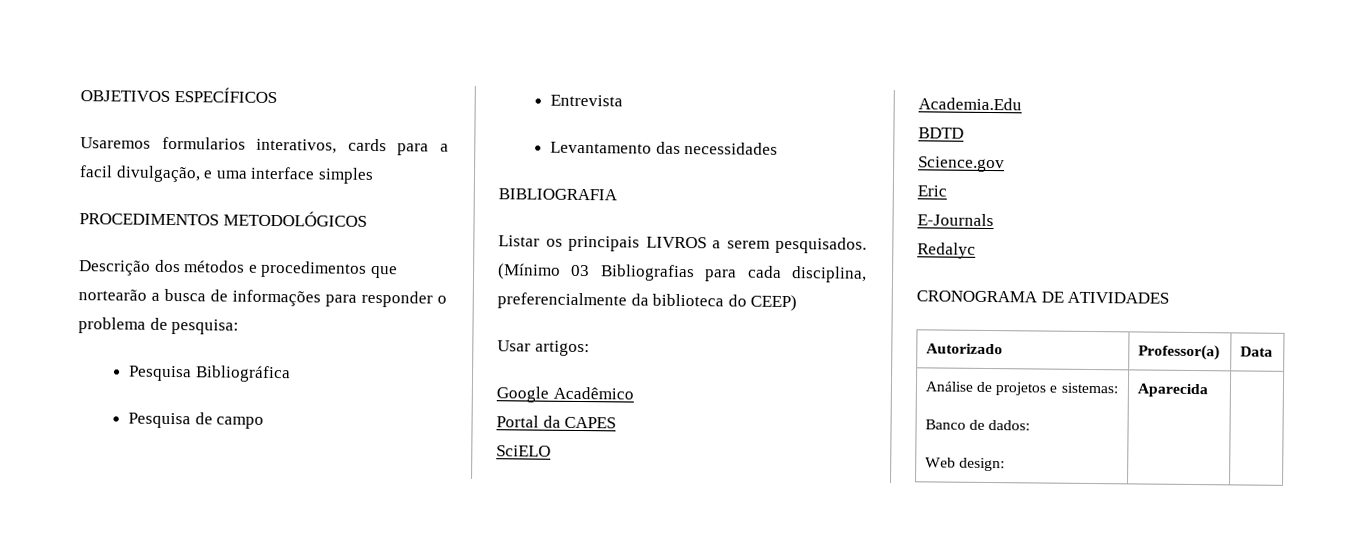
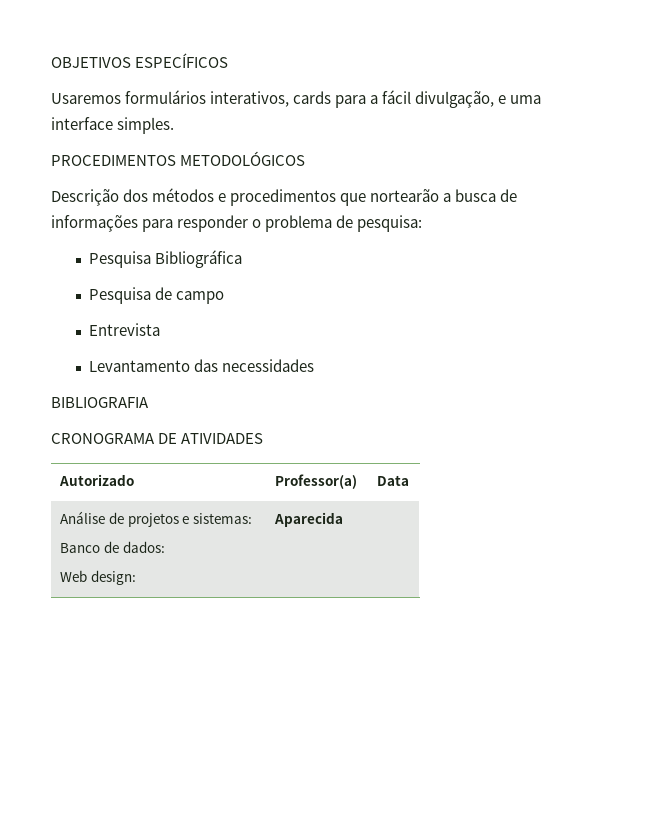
- Usaremos formularios interativos, cards para a facil divulgação, e uma interface simples
+ Usaremos formulários interativos, cards para a fácil divulgação, e uma interface simples.
- Listar os principais LIVROS a serem pesquisados. (Mínimo 03 Bibliografias para cada disciplina, preferencialmente da biblioteca do CEEP)
- Usar artigos:
- Google Acadêmico
- Portal da CAPES
- SciELO
- Academia.Edu
- BDTD
- Science.gov
- Eric
- E-Journals
- Redalyc

